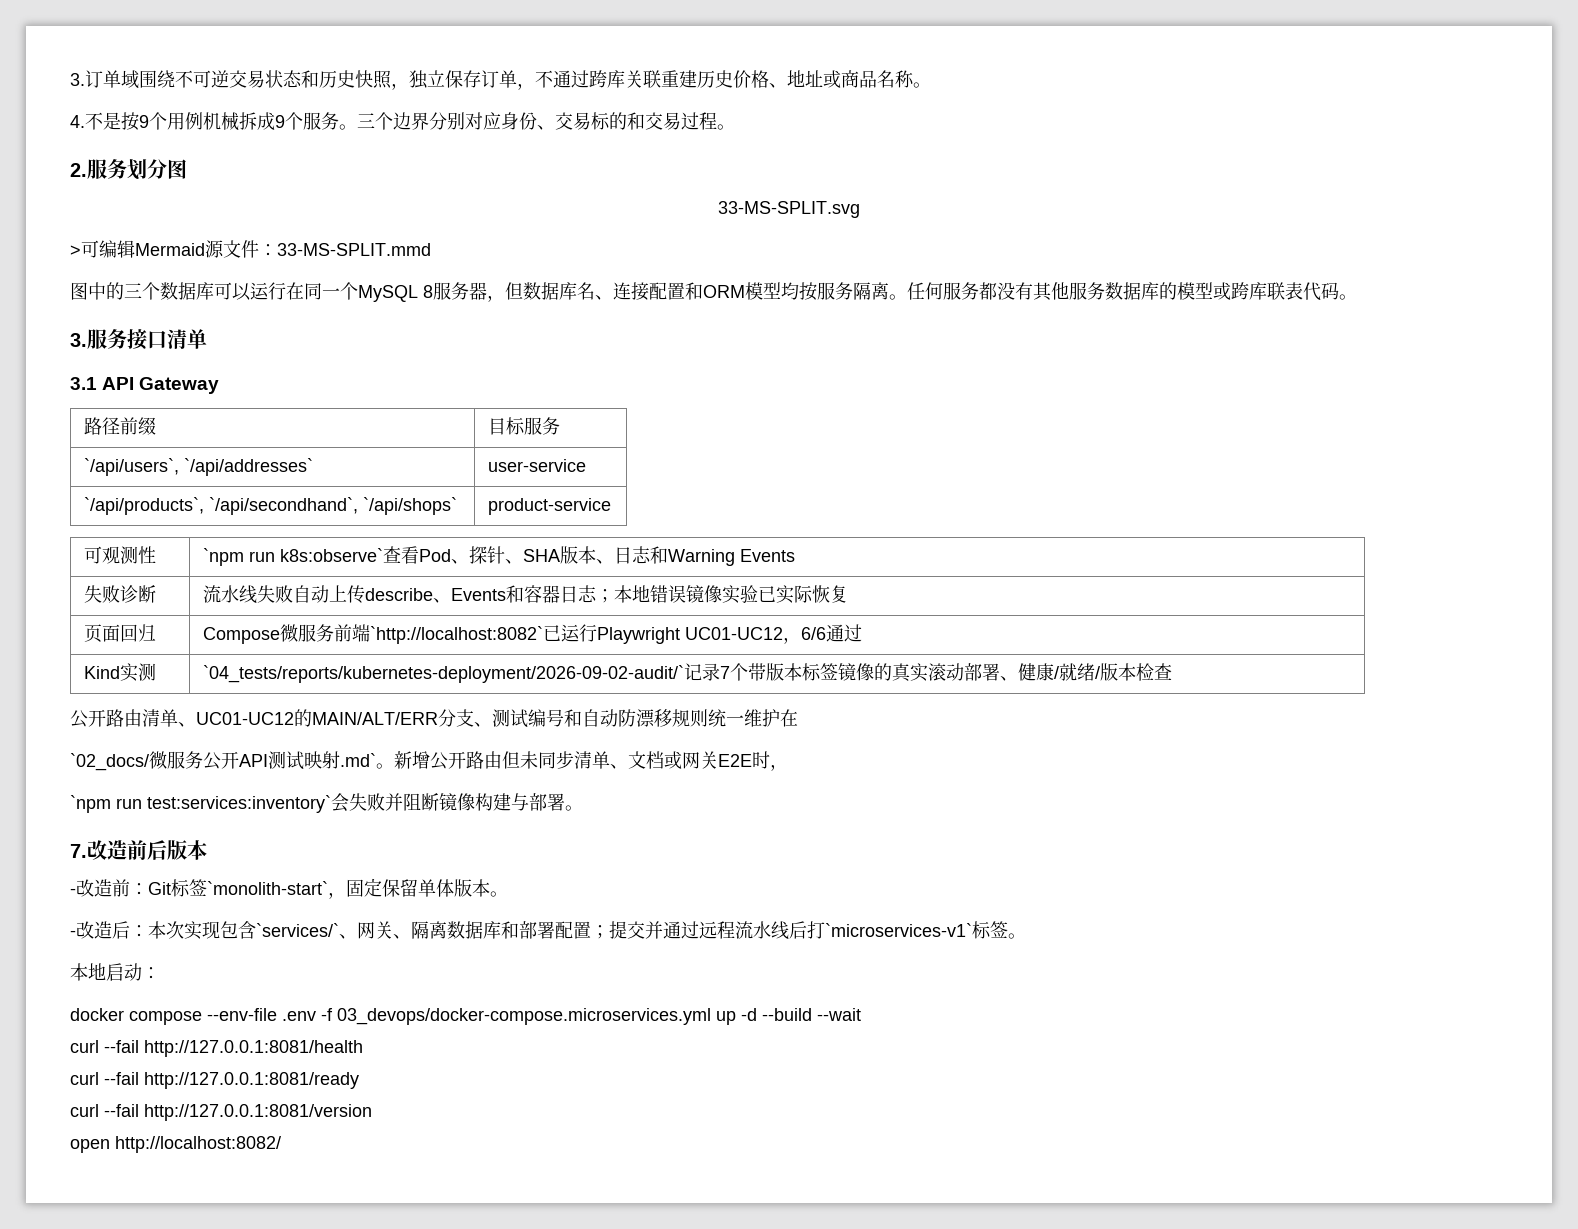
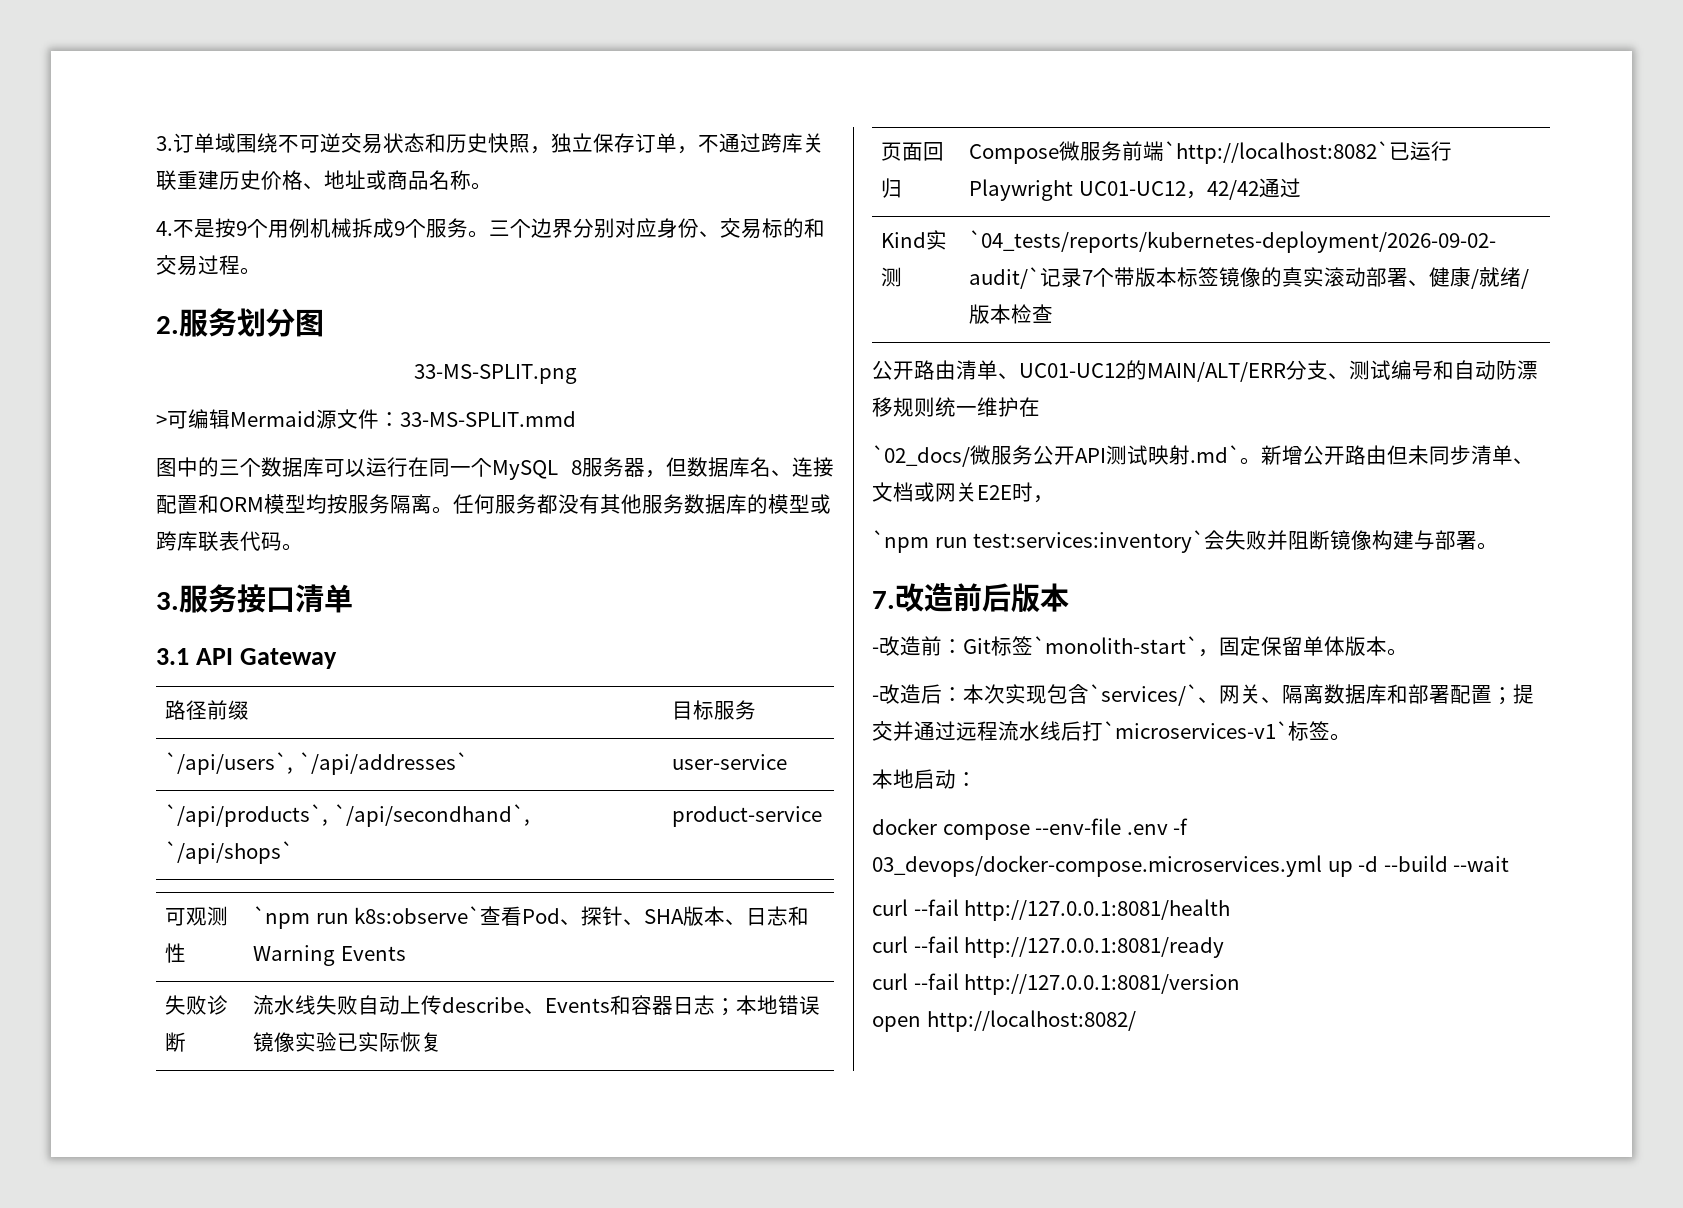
- 33-MS-SPLIT.svg
+ 33-MS-SPLIT.png
- 页面回归 | Compose微服务前端`http://localhost:8082`已运行Playwright UC01-UC12，6/6通过
+ 页面回归 | Compose微服务前端`http://localhost:8082`已运行Playwright UC01-UC12，42/42通过

